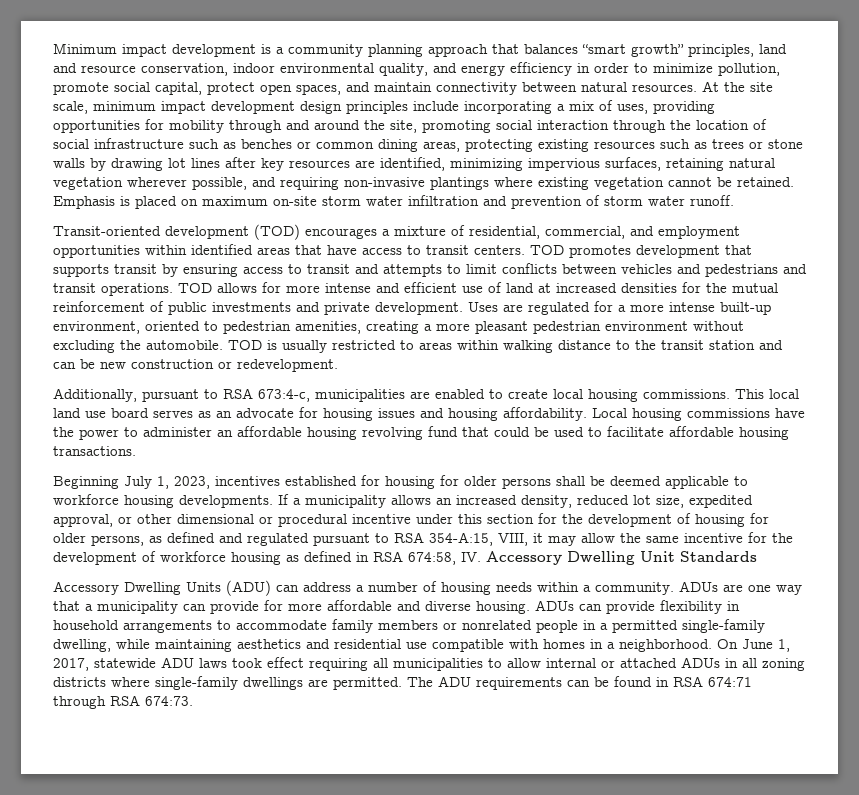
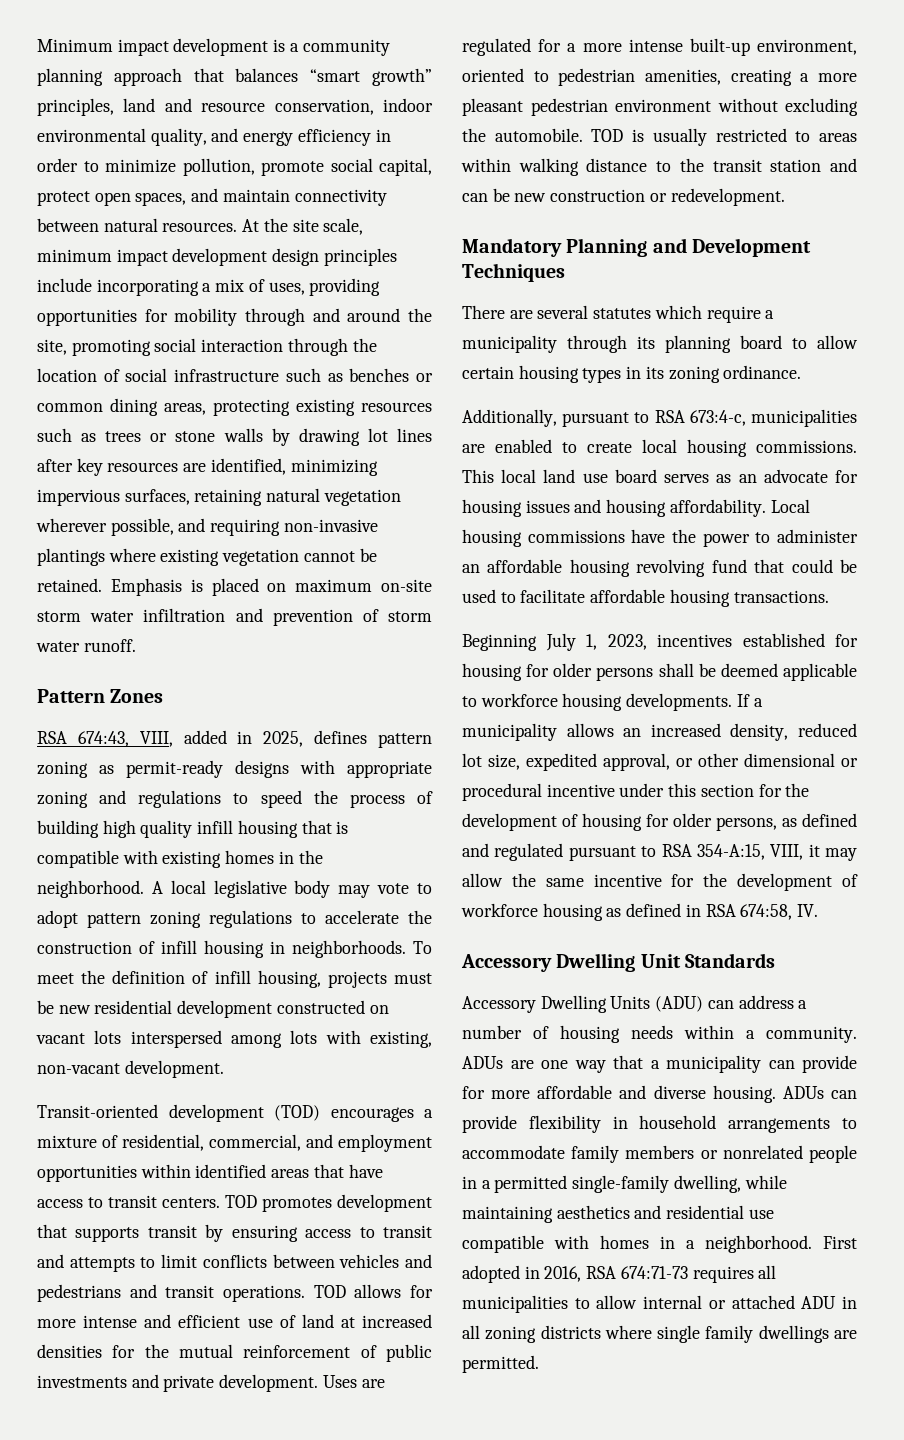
+ Pattern Zones
+ RSA 674:43, VIII, added in 2025, defines pattern zoning as permit-ready designs with appropriate zoning and regulations to speed the process of building high quality infill housing that is compatible with existing homes in the neighborhood. A local legislative body may vote to adopt pattern zoning regulations to accelerate the construction of infill housing in neighborhoods. To meet the definition of infill housing, projects must be new residential development constructed on vacant lots interspersed among lots with existing, non-vacant development.
+ Mandatory Planning and Development Techniques
+ There are several statutes which require a municipality through its planning board to allow certain housing types in its zoning ordinance.
- If a municipality allows an increased density, reduced lot size, expedited approval, or other dimensional or procedural incentive under this section for the development of housing for older persons, as defined and regulated pursuant to RSA 354-A:15, VIII, it may allow the same incentive for the development of workforce housing as defined in RSA 674:58, IV. Accessory Dwelling Unit Standards
+ If a municipality allows an increased density, reduced lot size, expedited approval, or other dimensional or procedural incentive under this section for the development of housing for older persons, as defined and regulated pursuant to RSA 354-A:15, VIII, it may allow the same incentive for the development of workforce housing as defined in RSA 674:58, IV.
+ Accessory Dwelling Unit Standards
- On June 1, 2017, statewide ADU laws took effect requiring all municipalities to allow internal or attached ADUs in all zoning districts where single-family dwellings are permitted. The ADU requirements can be found in RSA 674:71 through RSA 674:73.
+ First adopted in 2016, RSA 674:71-73 requires all municipalities to allow internal or attached ADU in all zoning districts where single family dwellings are permitted.

